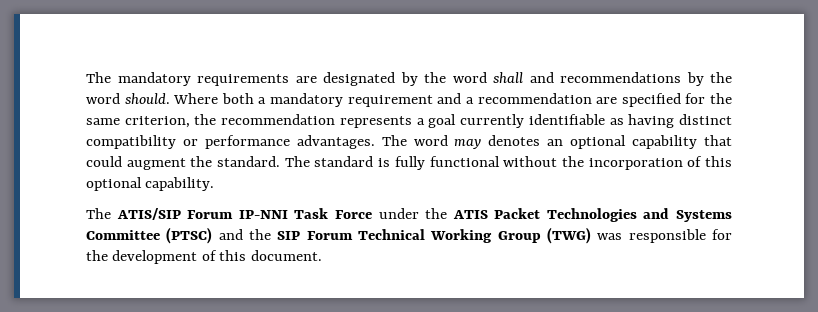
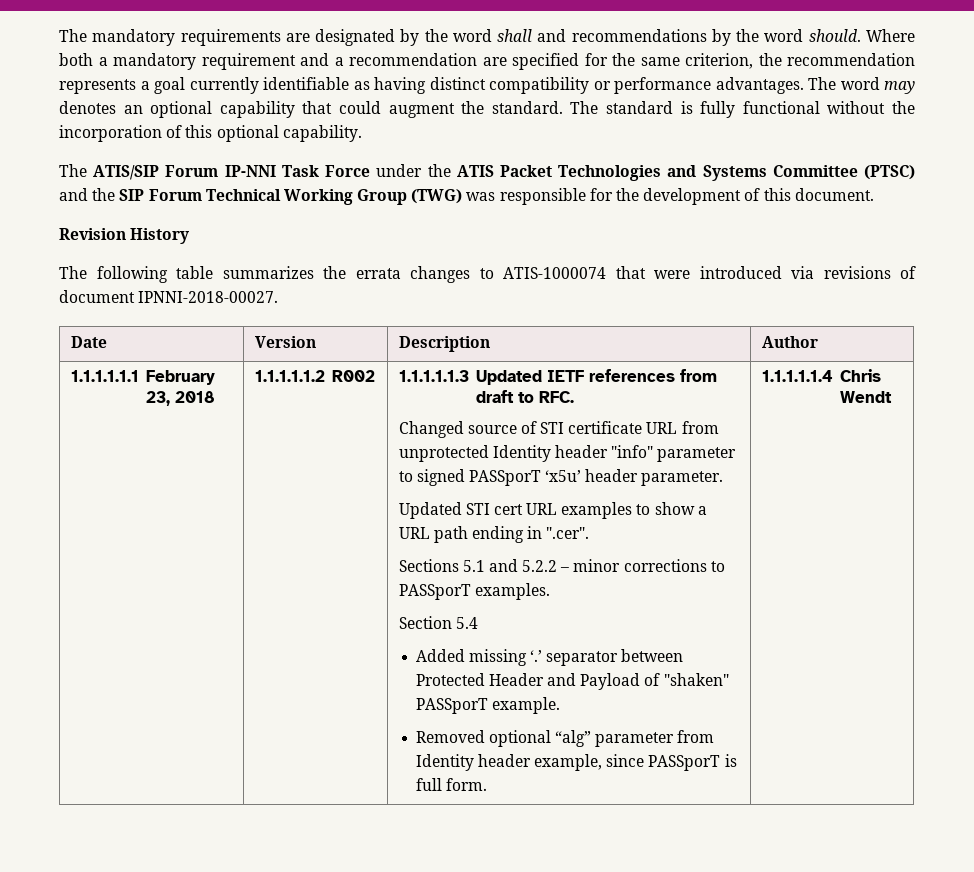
+ Revision History
+ The following table summarizes the errata changes to ATIS-1000074 that were introduced via revisions of document IPNNI-2018-00027.
+ Date | Version | Description | Author
+ 1.1.1.1.1.1 February 23, 2018 | 1.1.1.1.1.2 R002 | 1.1.1.1.1.3 Updated IETF references from draft to RFC.
+ Changed source of STI certificate URL from unprotected Identity header "info" parameter to signed PASSporT ‘x5u’ header parameter.
+ Updated STI cert URL examples to show a URL path ending in ".cer".
+ Sections 5.1 and 5.2.2 – minor corrections to PASSporT examples.
+ Section 5.4
+ Added missing ‘.’ separator between Protected Header and Payload of "shaken" PASSporT example.
+ Removed optional “alg” parameter from Identity header example, since PASSporT is full form. | 1.1.1.1.1.4 Chris Wendt

